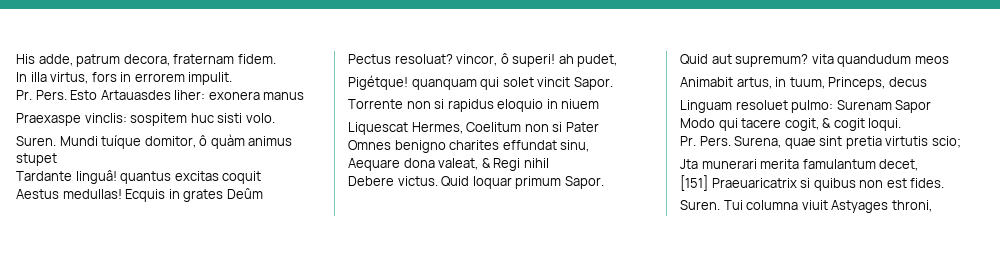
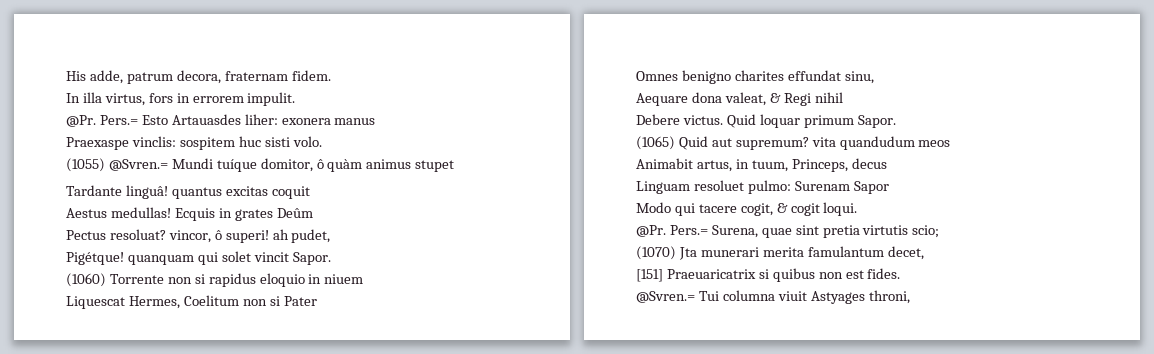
- Pr. Pers. Esto Artauasdes liher: exonera manus
+ @Pr. Pers.= Esto Artauasdes liher: exonera manus
- Suren. Mundi tuíque domitor, ô quàm animus stupet
+ (1055) @Svren.= Mundi tuíque domitor, ô quàm animus stupet
- Torrente non si rapidus eloquio in niuem
+ (1060) Torrente non si rapidus eloquio in niuem
- Quid aut supremum? vita quandudum meos
+ (1065) Quid aut supremum? vita quandudum meos
- Pr. Pers. Surena, quae sint pretia virtutis scio;
+ @Pr. Pers.= Surena, quae sint pretia virtutis scio;
- Jta munerari merita famulantum decet,
+ (1070) Jta munerari merita famulantum decet,
- Suren. Tui columna viuit Astyages throni,
+ @Svren.= Tui columna viuit Astyages throni,

